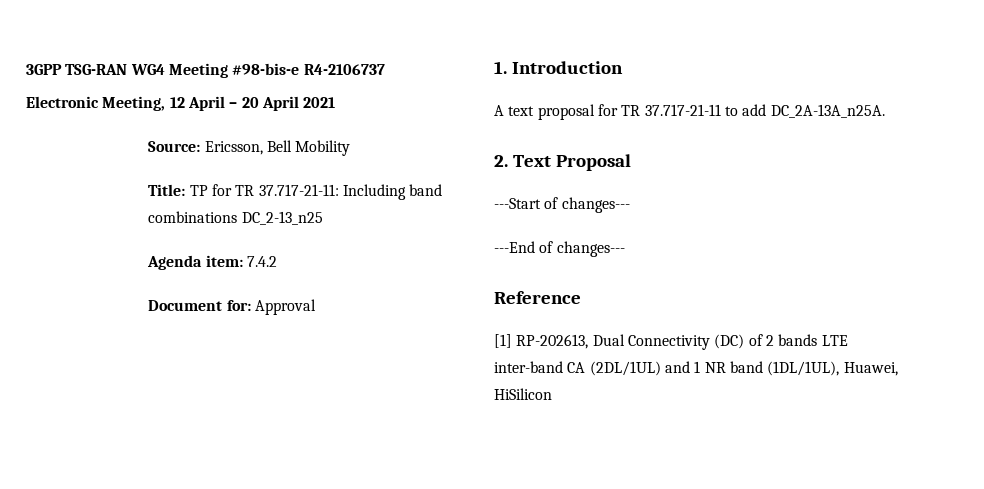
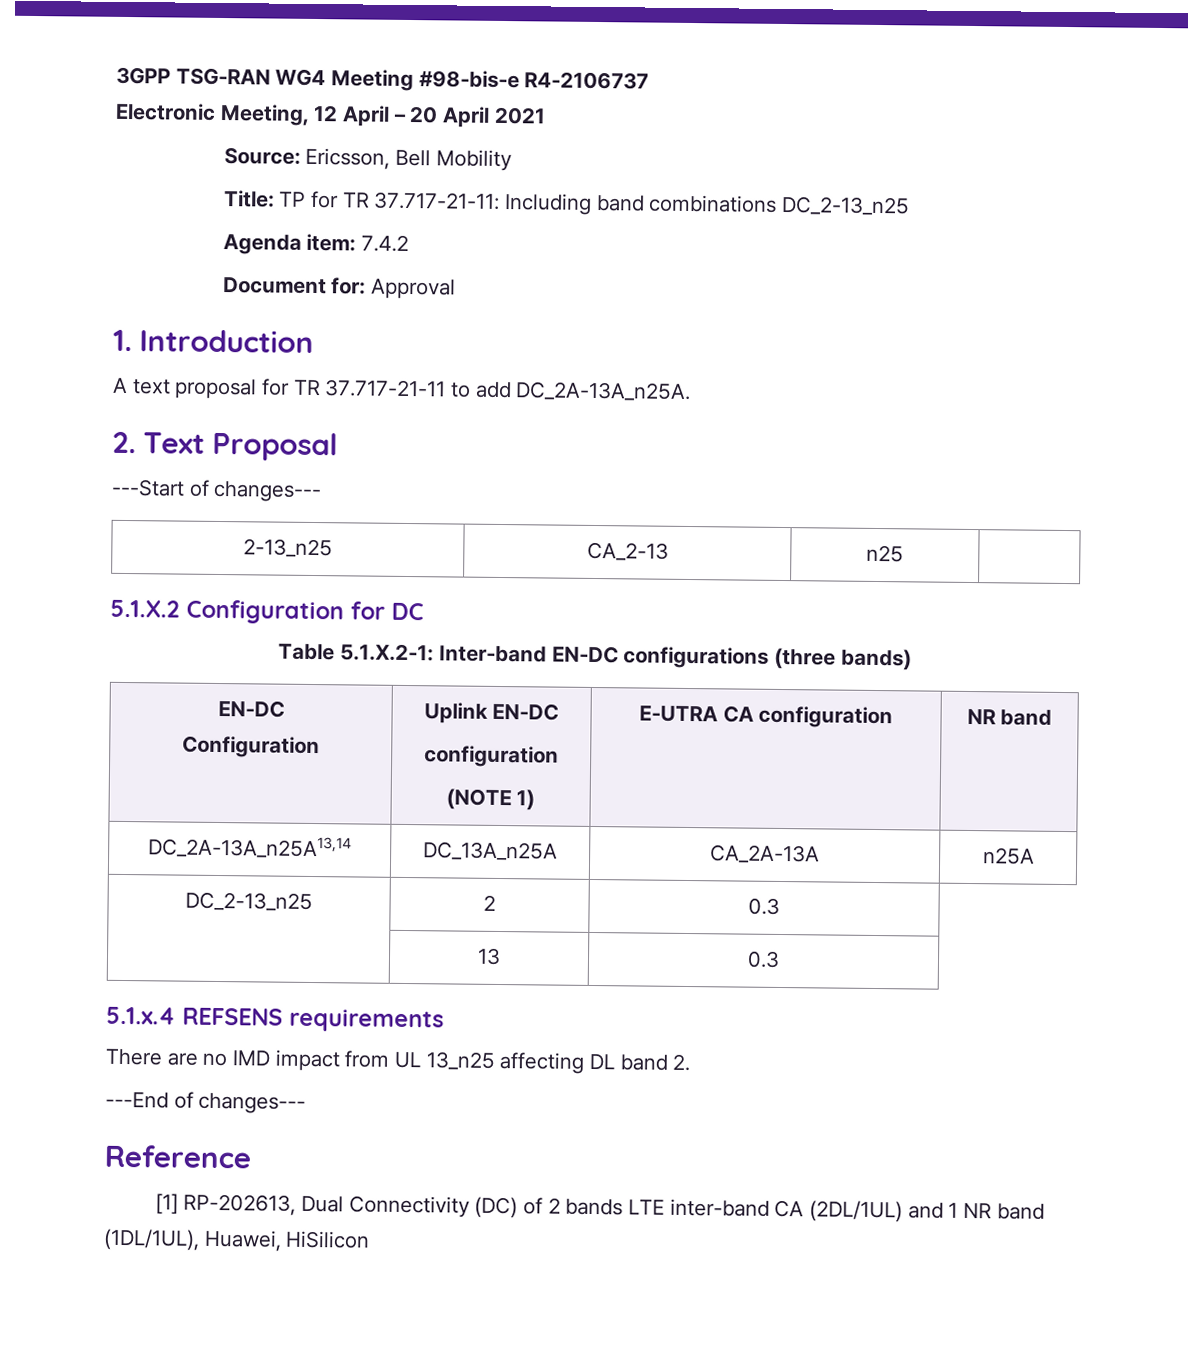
+ 2-13_n25 | CA_2-13 | n25 |
+ 5.1.X.2 Configuration for DC
+ Table 5.1.X.2-1: Inter-band EN-DC configurations (three bands)
+ EN-DC
+ Configuration | Uplink EN-DC
+ configuration
+ (NOTE 1) | E-UTRA CA configuration | NR band
+ DC_2A-13A_n25A13,14 | DC_13A_n25A | CA_2A-13A | n25A
+ DC_2-13_n25 | 2 | 0.3
+ | 13 | 0.3
+ 5.1.x.4 REFSENS requirements
+ There are no IMD impact from UL 13_n25 affecting DL band 2.

